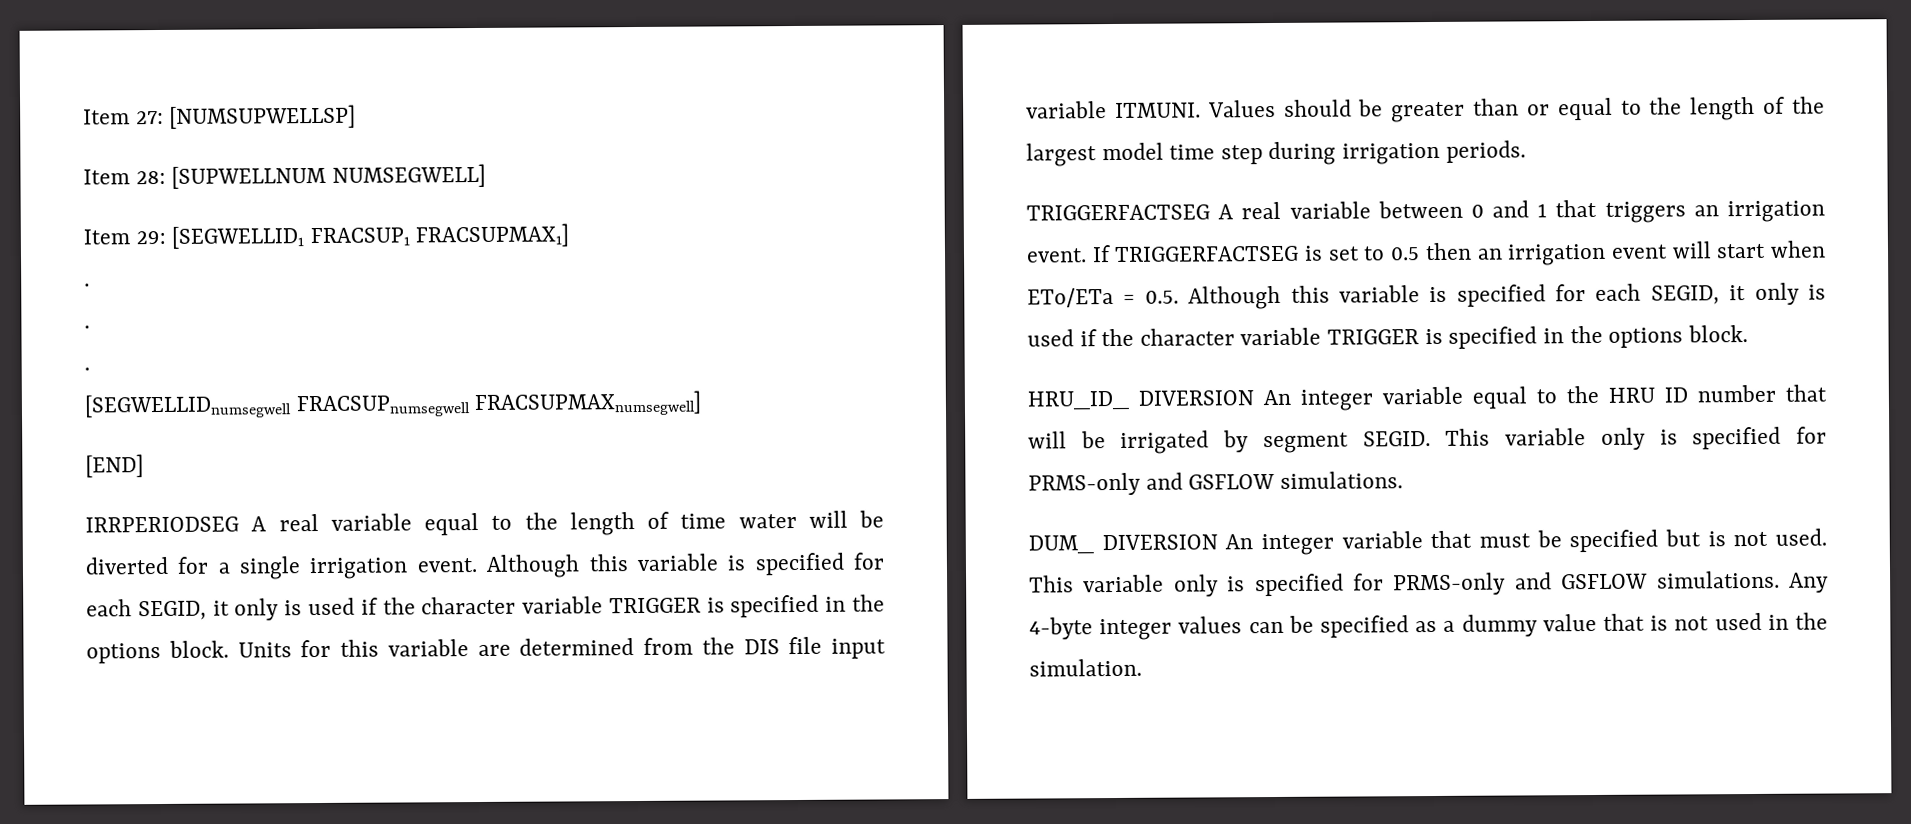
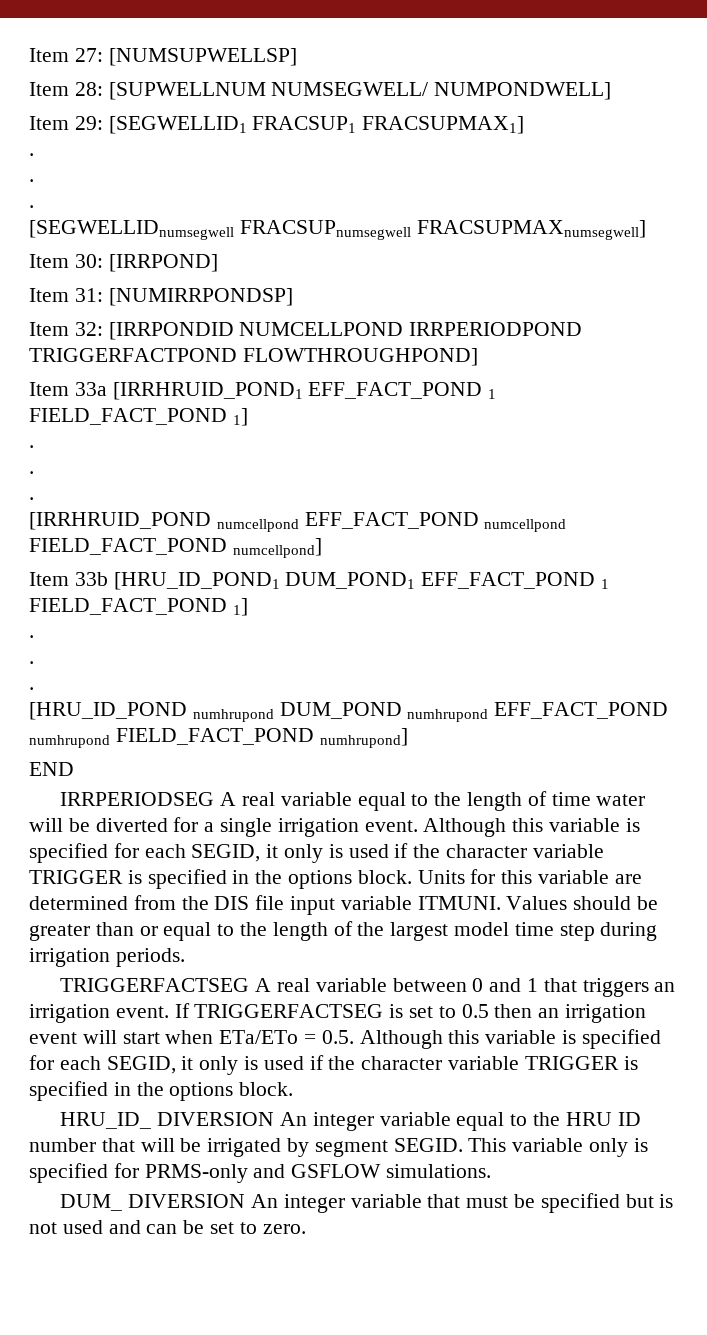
- Item 28: [SUPWELLNUM NUMSEGWELL]
+ Item 28: [SUPWELLNUM NUMSEGWELL/ NUMPONDWELL]
- [END]
+ Item 30: [IRRPOND]
+ Item 31: [NUMIRRPONDSP]
+ Item 32: [IRRPONDID NUMCELLPOND IRRPERIODPOND TRIGGERFACTPOND FLOWTHROUGHPOND]
+ Item 33a [IRRHRUID_POND1 EFF_FACT_POND 1 FIELD_FACT_POND 1]
+ .
+ .
+ .
+ [IRRHRUID_POND numcellpond EFF_FACT_POND numcellpond FIELD_FACT_POND numcellpond]
+ Item 33b [HRU_ID_POND1 DUM_POND1 EFF_FACT_POND 1 FIELD_FACT_POND 1]
+ .
+ .
+ .
+ [HRU_ID_POND numhrupond DUM_POND numhrupond EFF_FACT_POND numhrupond FIELD_FACT_POND numhrupond]
+ END
- If TRIGGERFACTSEG is set to 0.5 then an irrigation event will start when ETo/ETa = 0.5. Although this variable is specified for each SEGID, it only is used if the character variable TRIGGER is specified in the options block.
+ If TRIGGERFACTSEG is set to 0.5 then an irrigation event will start when ETa/ETo = 0.5. Although this variable is specified for each SEGID, it only is used if the character variable TRIGGER is specified in the options block.
- DUM_ DIVERSION An integer variable that must be specified but is not used. This variable only is specified for PRMS-only and GSFLOW simulations. Any 4-byte integer values can be specified as a dummy value that is not used in the simulation.
+ DUM_ DIVERSION An integer variable that must be specified but is not used and can be set to zero.

